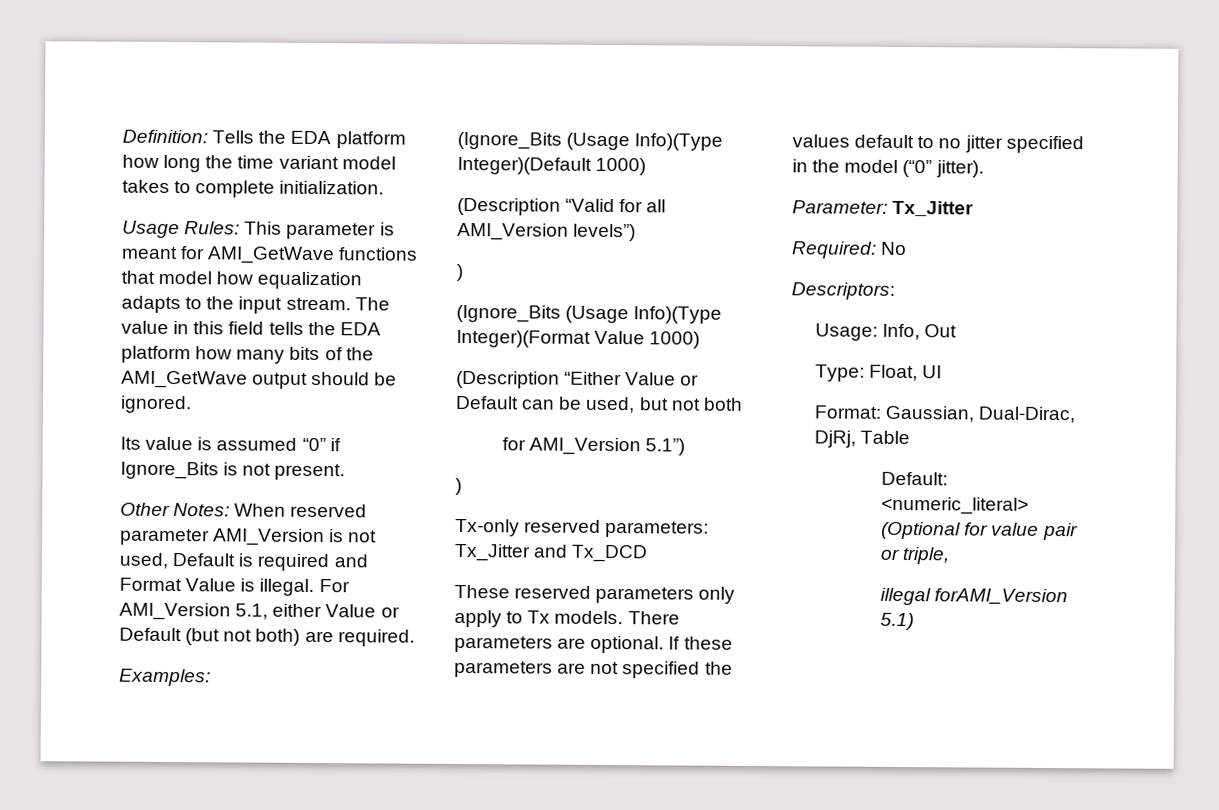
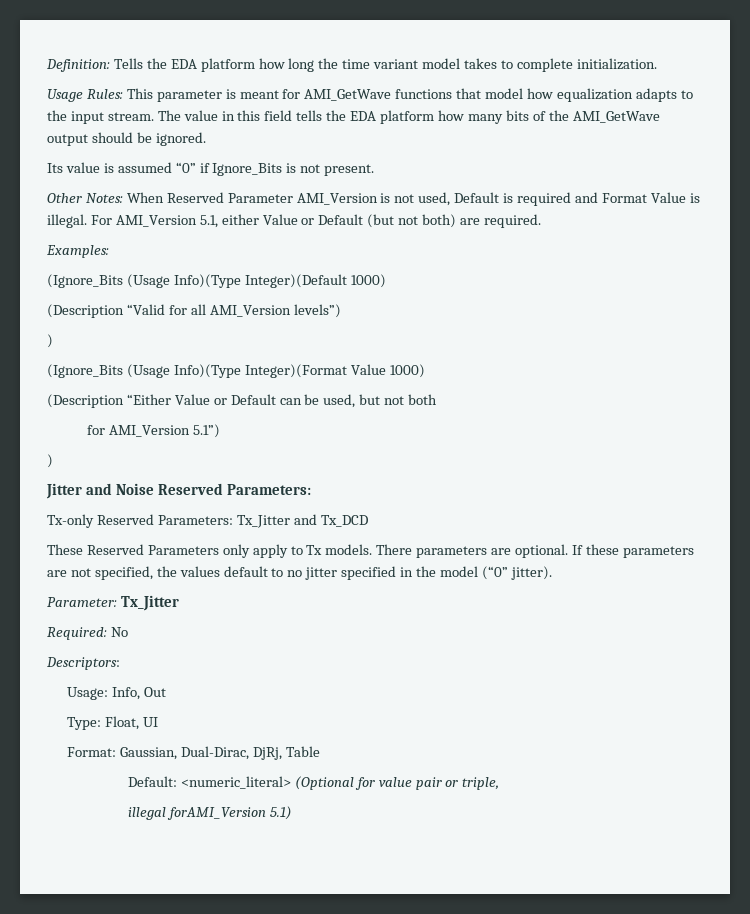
- Other Notes: When reserved parameter AMI_Version is not used, Default is required and Format Value is illegal.
+ Other Notes: When Reserved Parameter AMI_Version is not used, Default is required and Format Value is illegal.
+ Jitter and Noise Reserved Parameters:
- Tx-only reserved parameters: Tx_Jitter and Tx_DCD
+ Tx-only Reserved Parameters: Tx_Jitter and Tx_DCD
- These reserved parameters only apply to Tx models.
+ These Reserved Parameters only apply to Tx models.
- If these parameters are not specified the values default to no jitter specified in the model (“0” jitter).
+ If these parameters are not specified, the values default to no jitter specified in the model (“0” jitter).

